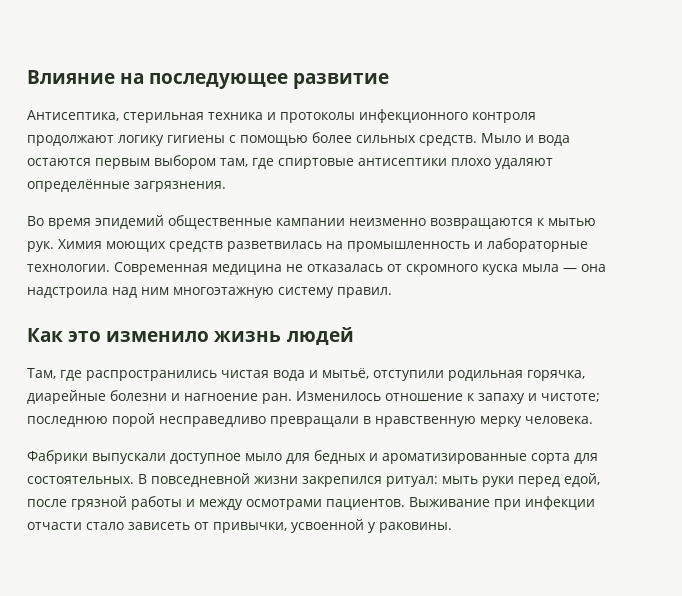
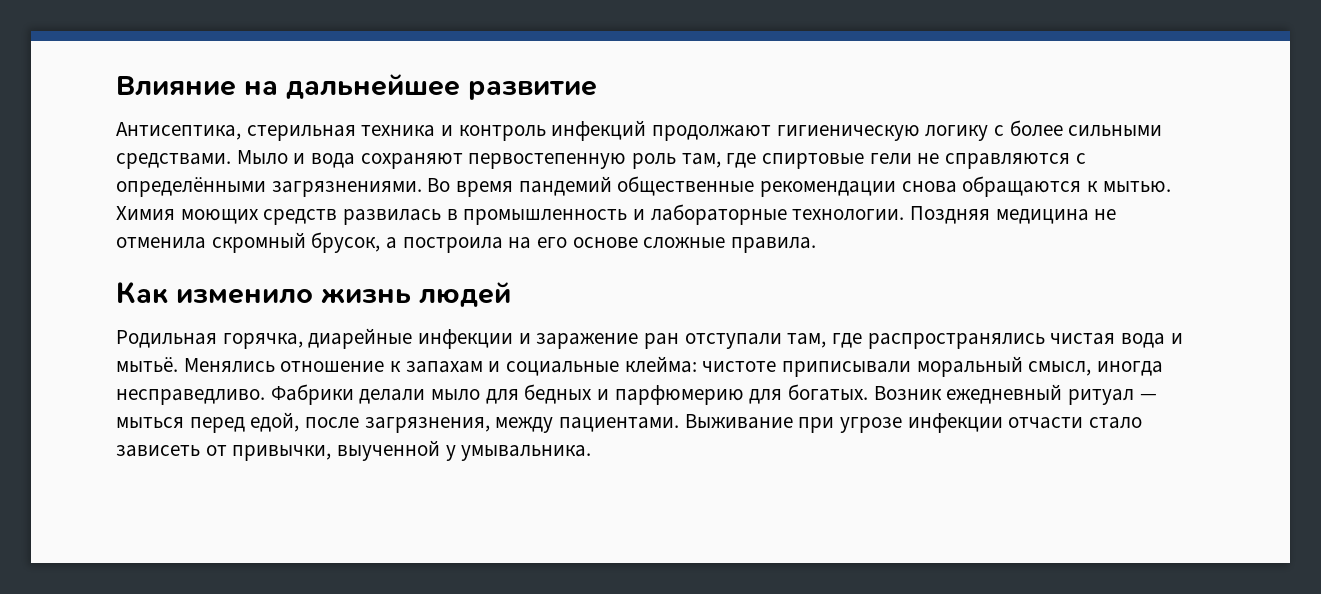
- Влияние на последующее развитие
+ Влияние на дальнейшее развитие
- Антисептика, стерильная техника и протоколы инфекционного контроля продолжают логику гигиены с помощью более сильных средств. Мыло и вода остаются первым выбором там, где спиртовые антисептики плохо удаляют определённые загрязнения.
- Во время эпидемий общественные кампании неизменно возвращаются к мытью рук.
+ Антисептика, стерильная техника и контроль инфекций продолжают гигиеническую логику с более сильными средствами. Мыло и вода сохраняют первостепенную роль там, где спиртовые гели не справляются с определёнными загрязнениями. Во время пандемий общественные рекомендации снова обращаются к мытью.
- Химия моющих средств разветвилась на промышленность и лабораторные технологии.
+ Химия моющих средств развилась в промышленность и лабораторные технологии.
- Современная медицина не отказалась от скромного куска мыла — она надстроила над ним многоэтажную систему правил.
+ Поздняя медицина не отменила скромный брусок, а построила на его основе сложные правила.
- Как это изменило жизнь людей
+ Как изменило жизнь людей
- Там, где распространились чистая вода и мытьё, отступили родильная горячка, диарейные болезни и нагноение ран. Изменилось отношение к запаху и чистоте; последнюю порой несправедливо превращали в нравственную мерку человека.
- Фабрики выпускали доступное мыло для бедных и ароматизированные сорта для состоятельных. В повседневной жизни закрепился ритуал: мыть руки перед едой, после грязной работы и между осмотрами пациентов.
+ Родильная горячка, диарейные инфекции и заражение ран отступали там, где распространялись чистая вода и мытьё. Менялись отношение к запахам и социальные клейма: чистоте приписывали моральный смысл, иногда несправедливо. Фабрики делали мыло для бедных и парфюмерию для богатых. Возник ежедневный ритуал — мыться перед едой, после загрязнения, между пациентами.
- Выживание при инфекции отчасти стало зависеть от привычки, усвоенной у раковины.
+ Выживание при угрозе инфекции отчасти стало зависеть от привычки, выученной у умывальника.

